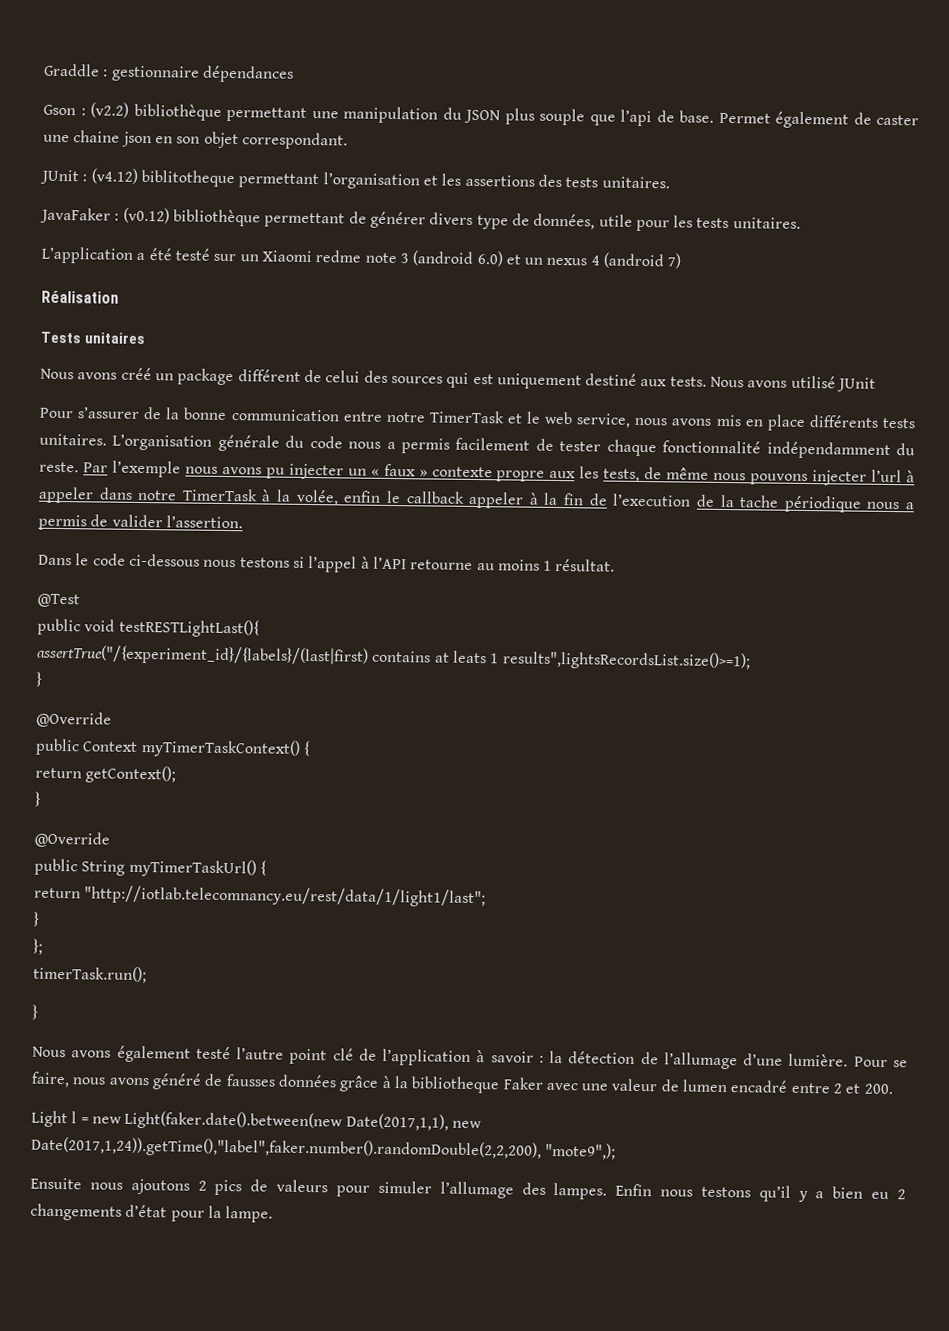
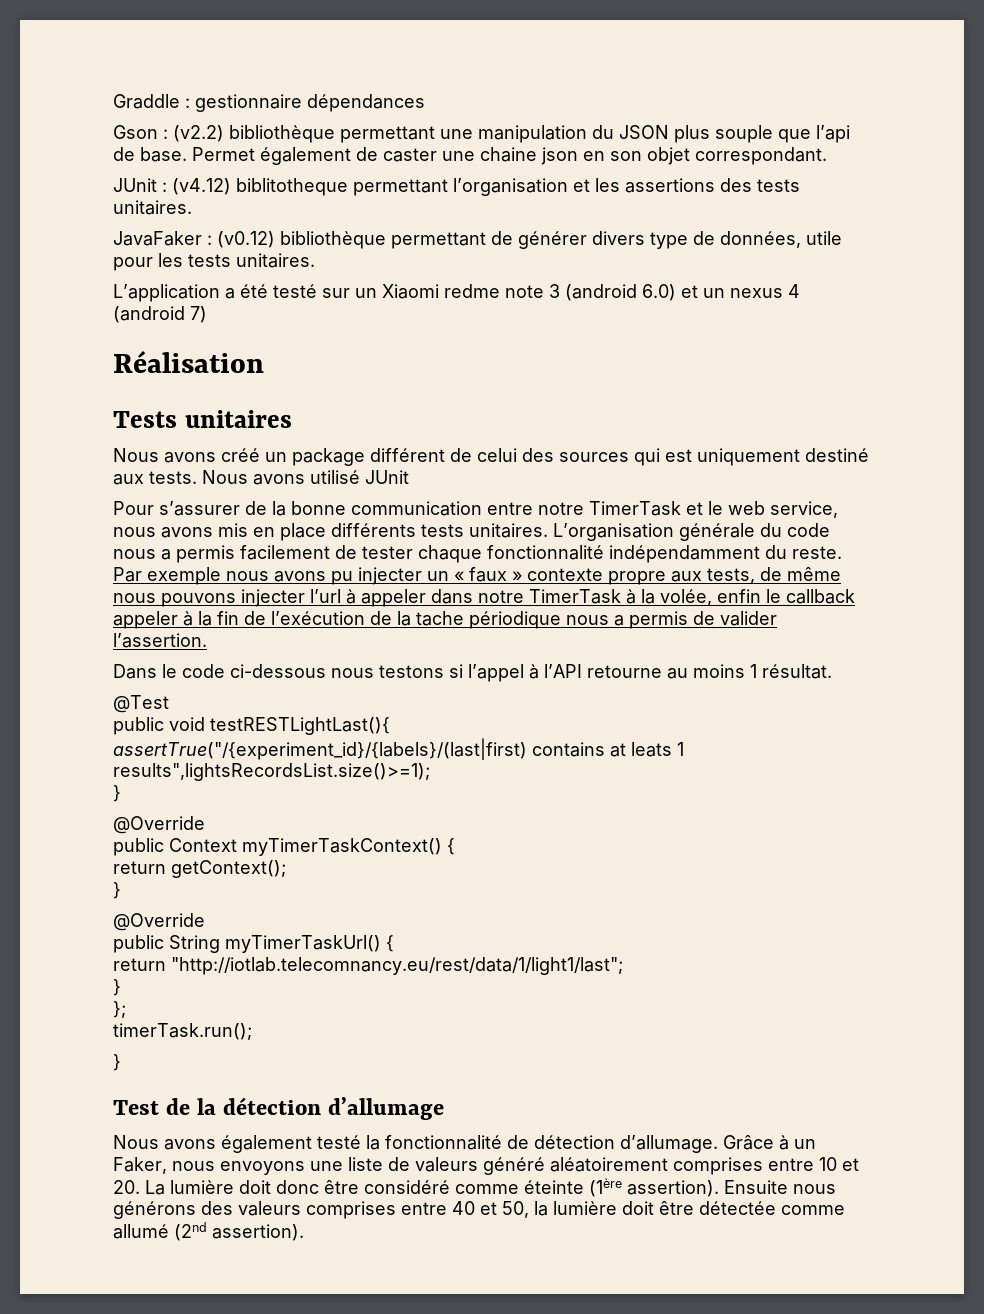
- Par l’exemple nous avons pu injecter un « faux » contexte propre aux les tests, de même nous pouvons injecter l’url à appeler dans notre TimerTask à la volée, enfin le callback appeler à la fin de l’execution de la tache périodique nous a permis de valider l’assertion.
+ Par exemple nous avons pu injecter un « faux » contexte propre aux tests, de même nous pouvons injecter l’url à appeler dans notre TimerTask à la volée, enfin le callback appeler à la fin de l’exécution de la tache périodique nous a permis de valider l’assertion.
+ Test de la détection d’allumage
- Nous avons également testé l’autre point clé de l’application à savoir : la détection de l’allumage d’une lumière. Pour se faire, nous avons généré de fausses données grâce à la bibliotheque Faker avec une valeur de lumen encadré entre 2 et 200.
- Light l = new Light(faker.date().between(new Date(2017,1,1), new Date(2017,1,24)).getTime(),"label",faker.number().randomDouble(2,2,200), "mote9",);
- Ensuite nous ajoutons 2 pics de valeurs pour simuler l’allumage des lampes. Enfin nous testons qu’il y a bien eu 2 changements d’état pour la lampe.
+ Nous avons également testé la fonctionnalité de détection d’allumage. Grâce à un Faker, nous envoyons une liste de valeurs généré aléatoirement comprises entre 10 et 20. La lumière doit donc être considéré comme éteinte (1ère assertion). Ensuite nous générons des valeurs comprises entre 40 et 50, la lumière doit être détectée comme allumé (2nd assertion).

